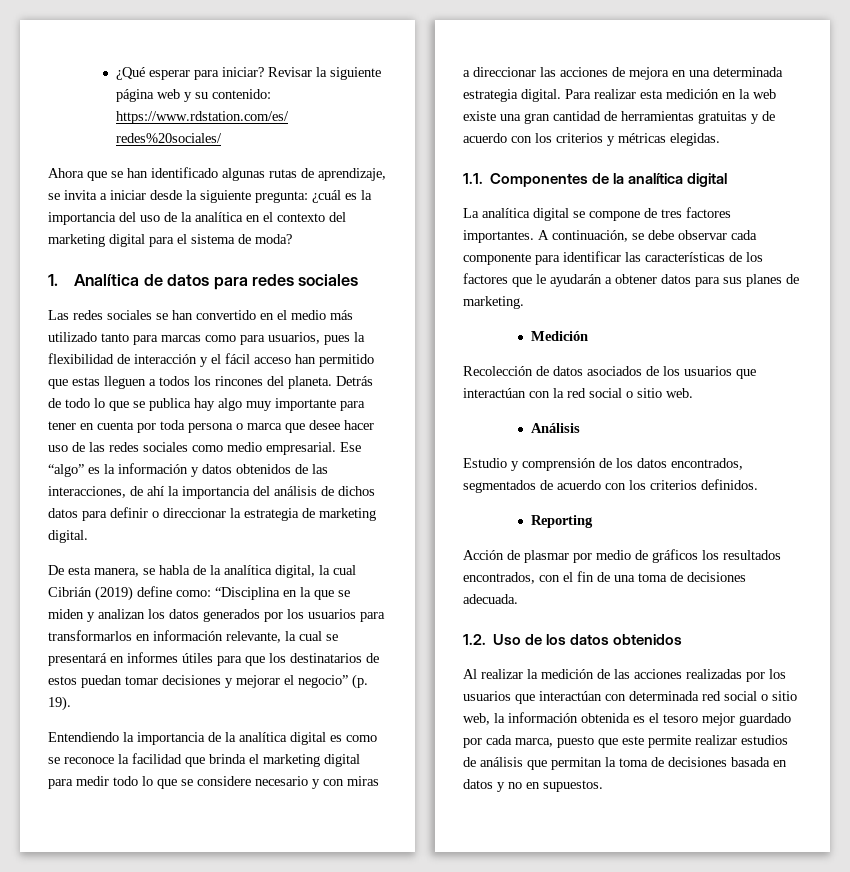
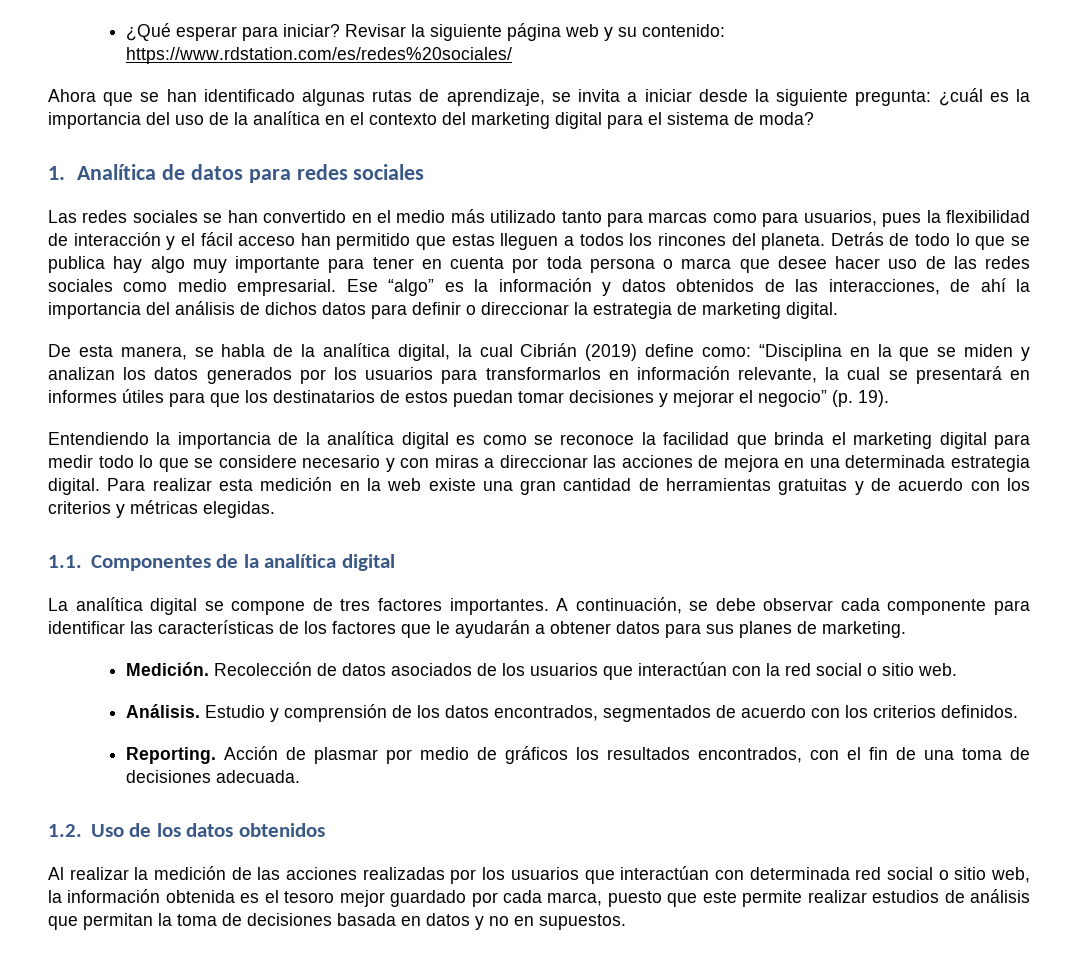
- Medición
- Recolección de datos asociados de los usuarios que interactúan con la red social o sitio web.
+ Medición. Recolección de datos asociados de los usuarios que interactúan con la red social o sitio web.
- Análisis
- Estudio y comprensión de los datos encontrados, segmentados de acuerdo con los criterios definidos.
+ Análisis. Estudio y comprensión de los datos encontrados, segmentados de acuerdo con los criterios definidos.
- Reporting
- Acción de plasmar por medio de gráficos los resultados encontrados, con el fin de una toma de decisiones adecuada.
+ Reporting. Acción de plasmar por medio de gráficos los resultados encontrados, con el fin de una toma de decisiones adecuada.

